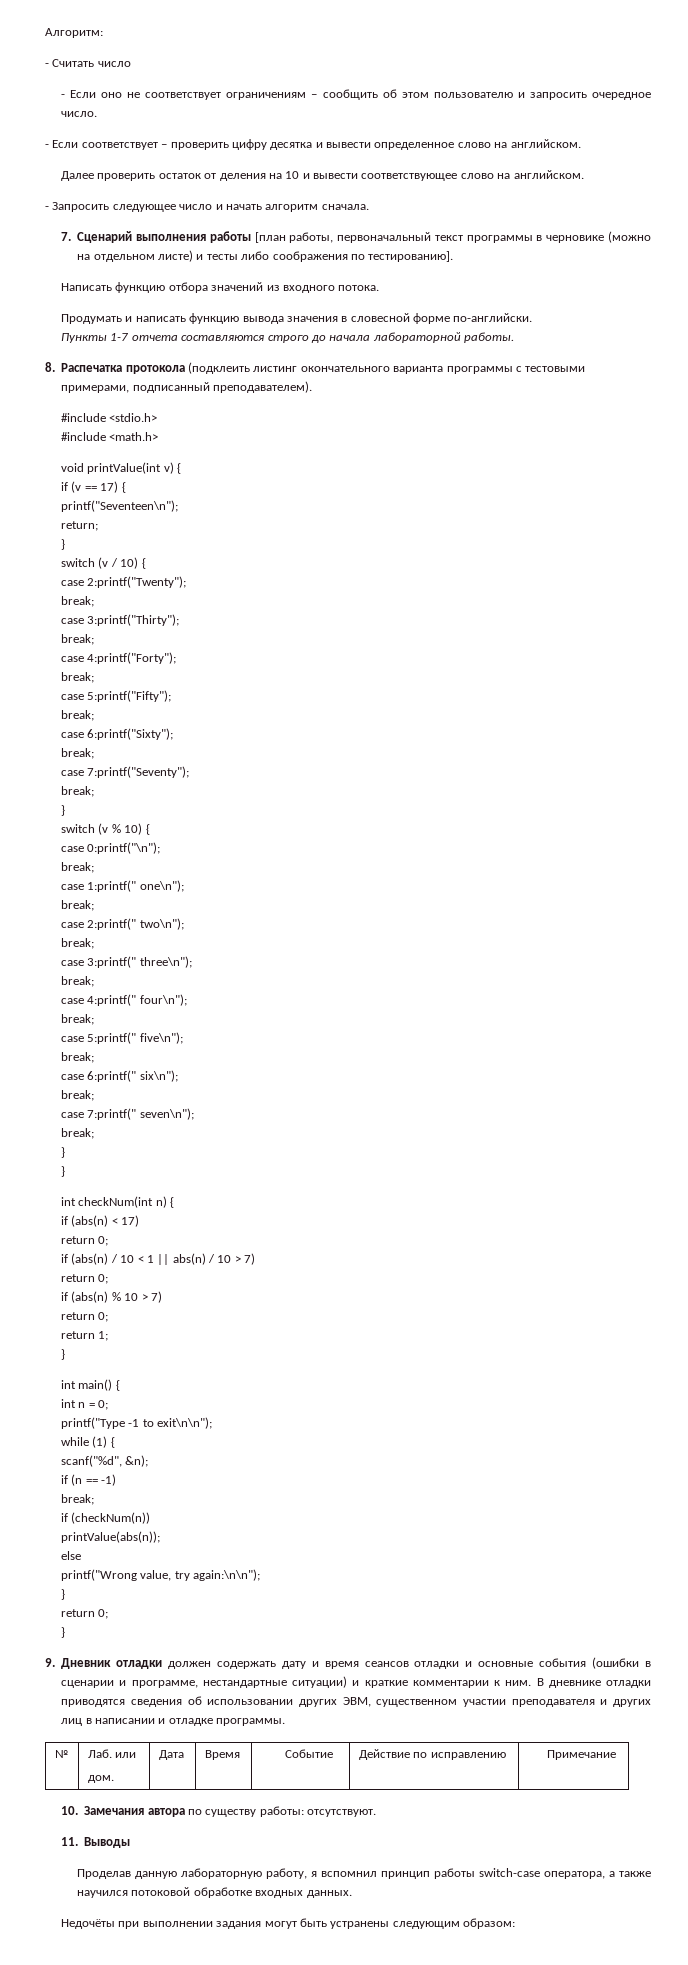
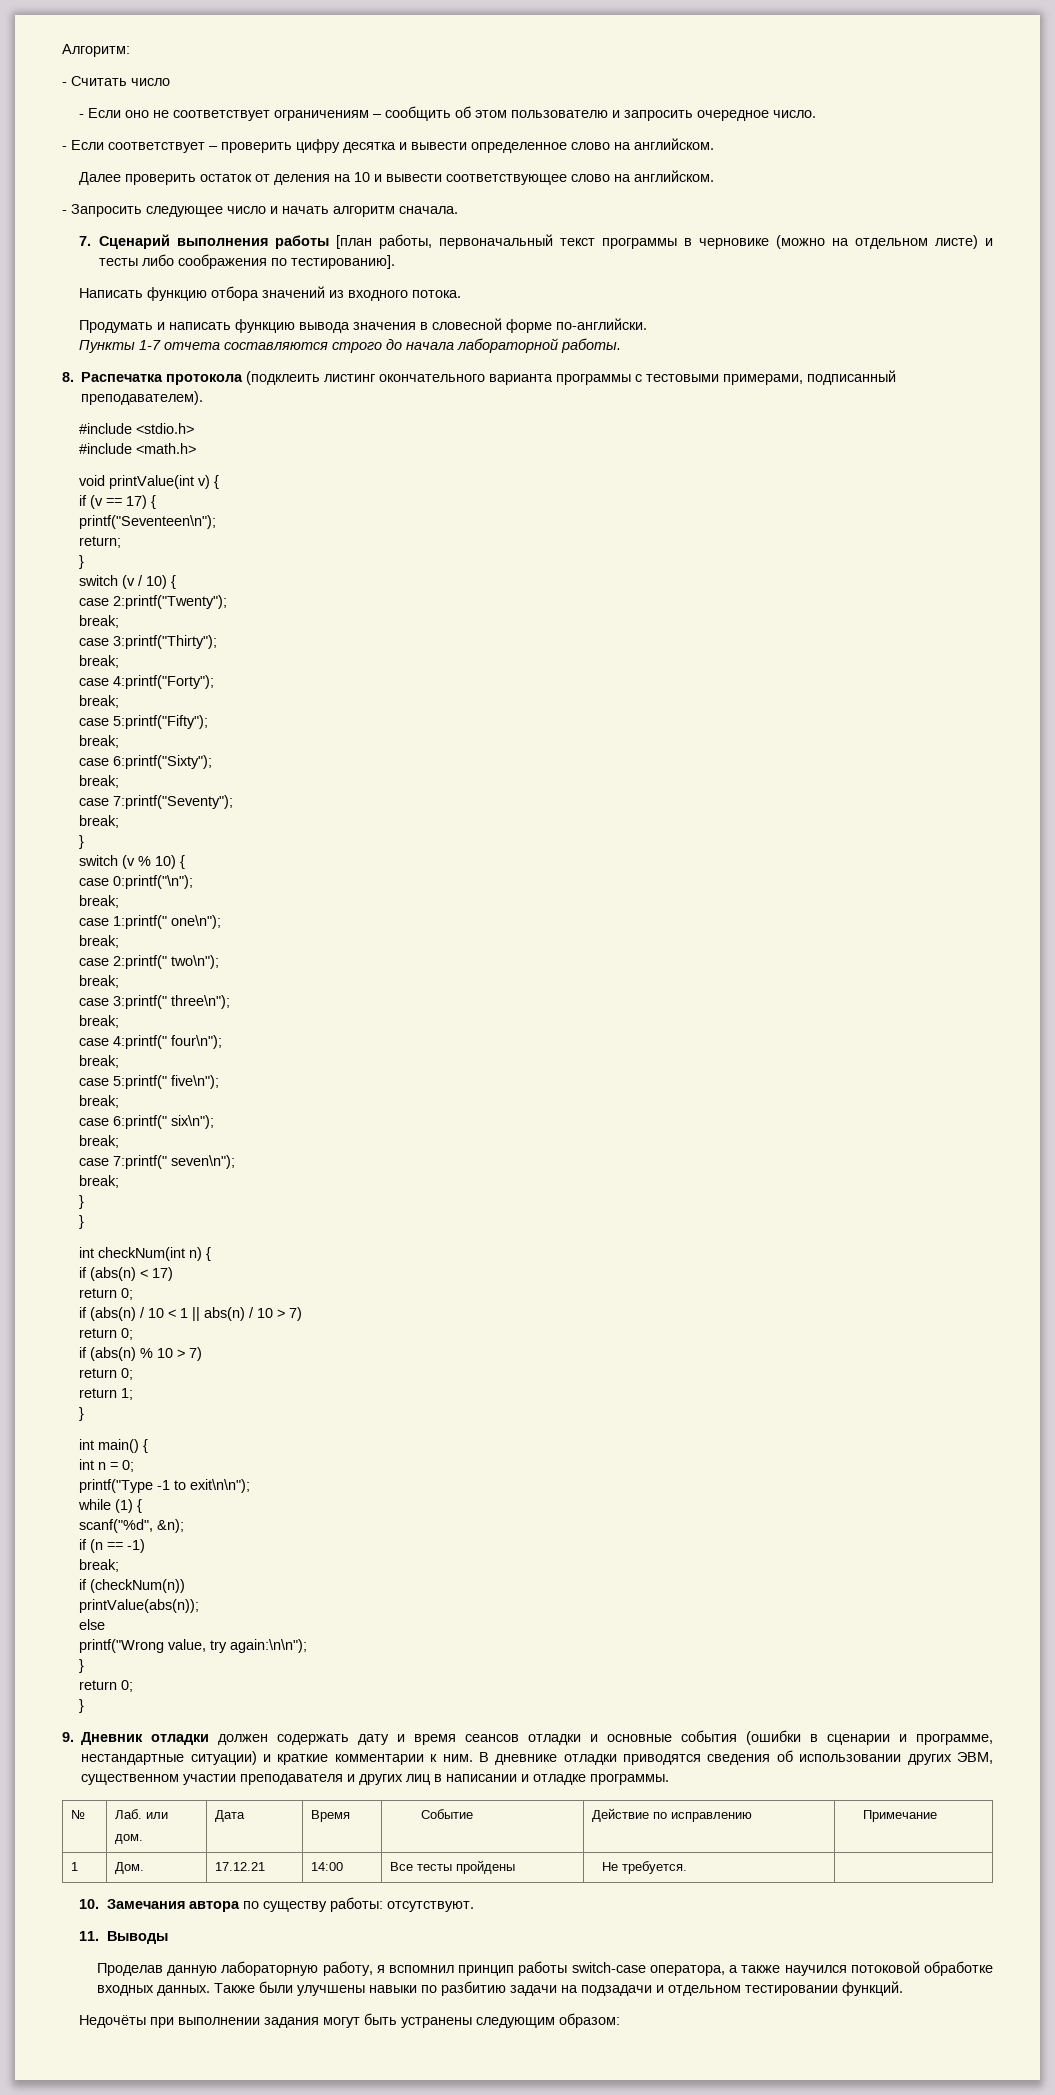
+ 1 | Дом. | 17.12.21 | 14:00 | Все тесты пройдены | Не требуется. |
+ Также были улучшены навыки по разбитию задачи на подзадачи и отдельном тестировании функций.

